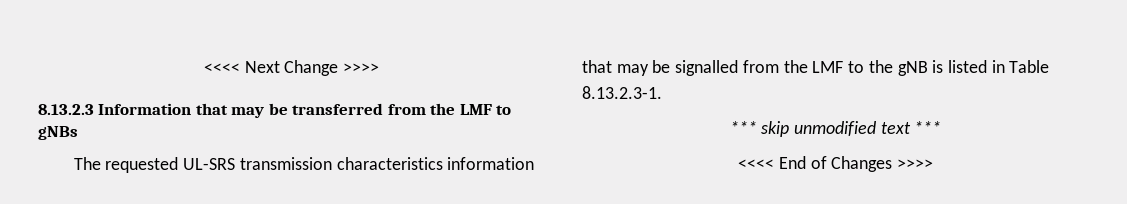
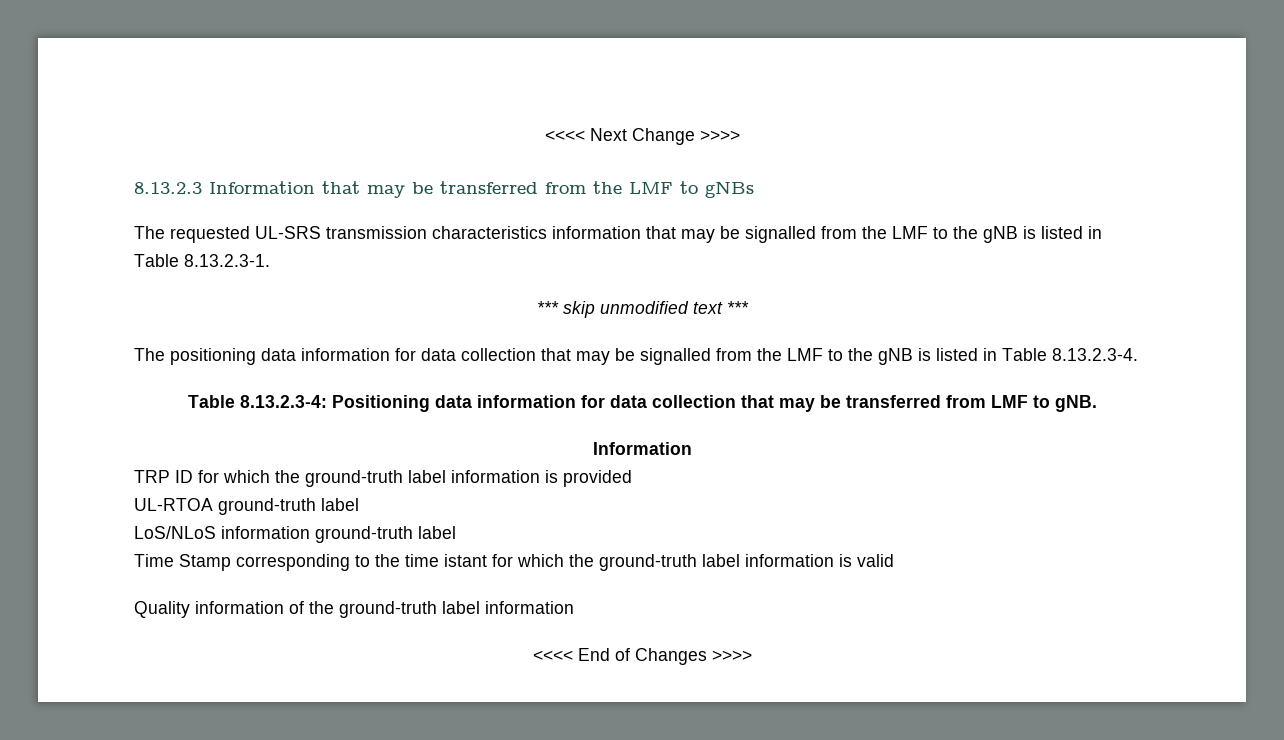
+ The positioning data information for data collection that may be signalled from the LMF to the gNB is listed in Table 8.13.2.3-4.
+ Table 8.13.2.3-4: Positioning data information for data collection that may be transferred from LMF to gNB.
+ Information
+ TRP ID for which the ground-truth label information is provided
+ UL-RTOA ground-truth label
+ LoS/NLoS information ground-truth label
+ Time Stamp corresponding to the time istant for which the ground-truth label information is valid
+ Quality information of the ground-truth label information

